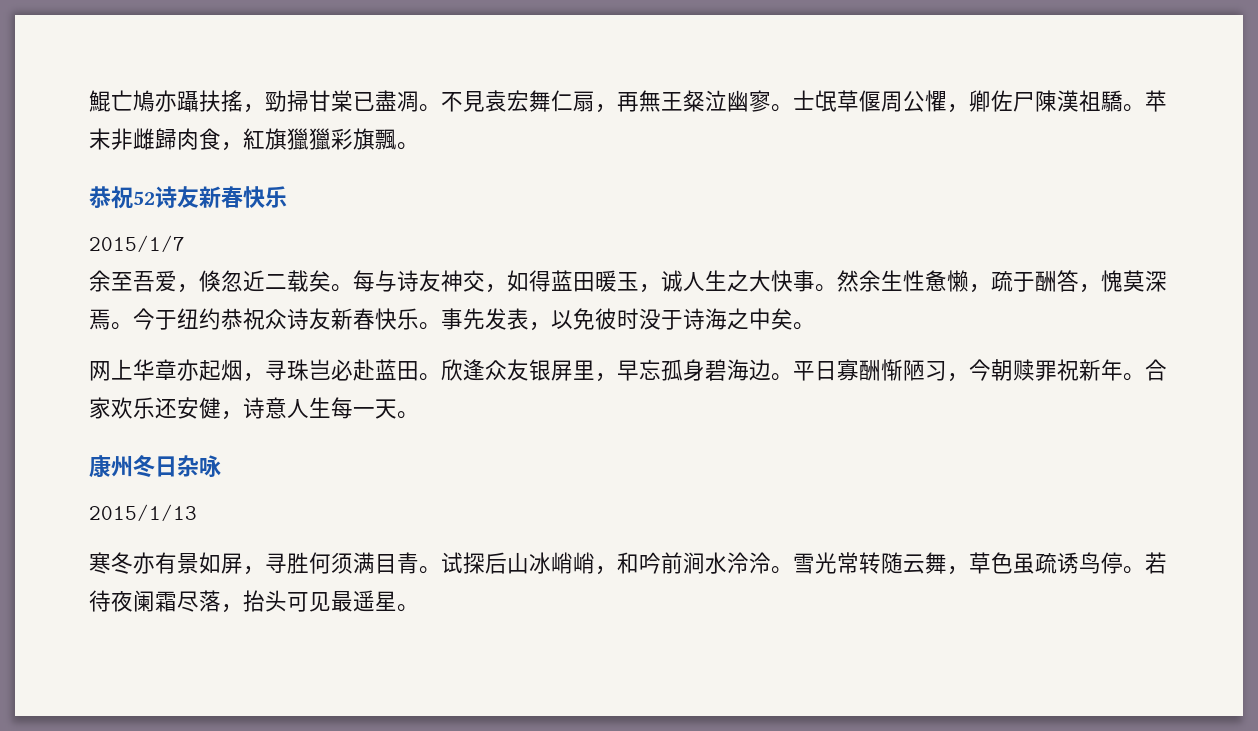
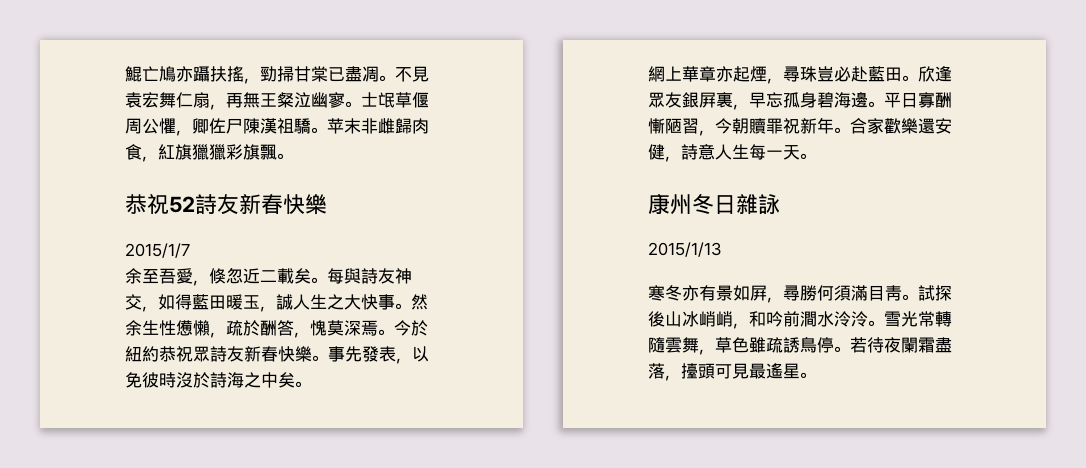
- 恭祝52诗友新春快乐
+ 恭祝52詩友新春快樂
- 余至吾爱，倏忽近二载矣。每与诗友神交，如得蓝田暖玉，诚人生之大快事。
+ 余至吾愛，倏忽近二載矣。每與詩友神交，如得藍田暖玉，誠人生之大快事。
- 然余生性惫懒，疏于酬答，愧莫深焉。
+ 然余生性憊懶，疏於酬答，愧莫深焉。
- 今于纽约恭祝众诗友新春快乐。事先发表，以免彼时没于诗海之中矣。
+ 今於紐約恭祝眾詩友新春快樂。事先發表，以免彼時沒於詩海之中矣。
- 网上华章亦起烟，寻珠岂必赴蓝田。欣逢众友银屏里，早忘孤身碧海边。
+ 網上華章亦起煙，尋珠豈必赴藍田。欣逢眾友銀屛裏，早忘孤身碧海邊。
- 平日寡酬惭陋习，今朝赎罪祝新年。合家欢乐还安健，诗意人生每一天。
+ 平日寡酬慚陋習，今朝贖罪祝新年。合家歡樂還安健，詩意人生每一天。
- 康州冬日杂咏
+ 康州冬日雜詠
- 寒冬亦有景如屏，寻胜何须满目青。试探后山冰峭峭，和吟前涧水泠泠。
+ 寒冬亦有景如屛，尋勝何須滿目靑。試探後山冰峭峭，和吟前澗水泠泠。
- 雪光常转随云舞，草色虽疏诱鸟停。
+ 雪光常轉隨雲舞，草色雖疏誘鳥停。
- 若待夜阑霜尽落，抬头可见最遥星。
+ 若待夜闌霜盡落，擡頭可見最遙星。

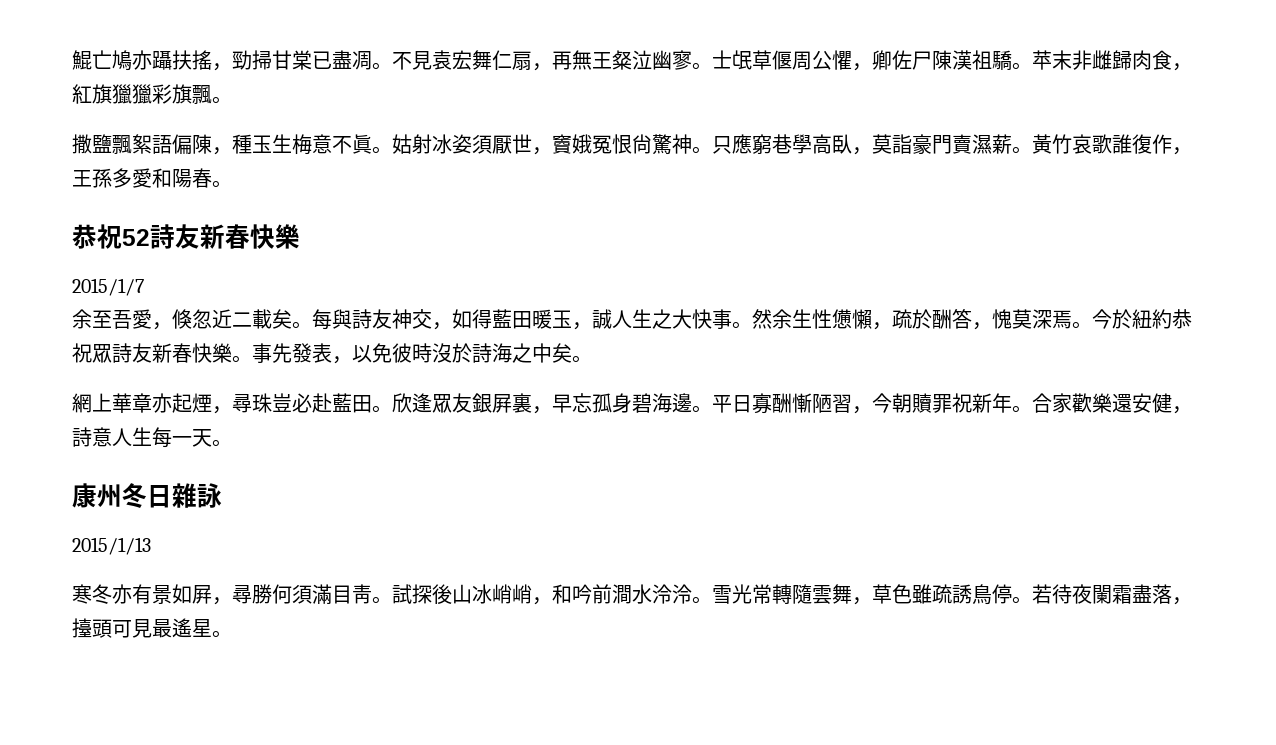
+ 撒鹽飄絮語偏陳，種玉生梅意不眞。姑射冰姿須厭世，竇娥冤恨尙驚神。只應窮巷學高臥，莫詣豪門賣濕薪。黃竹哀歌誰復作，王孫多愛和陽春。

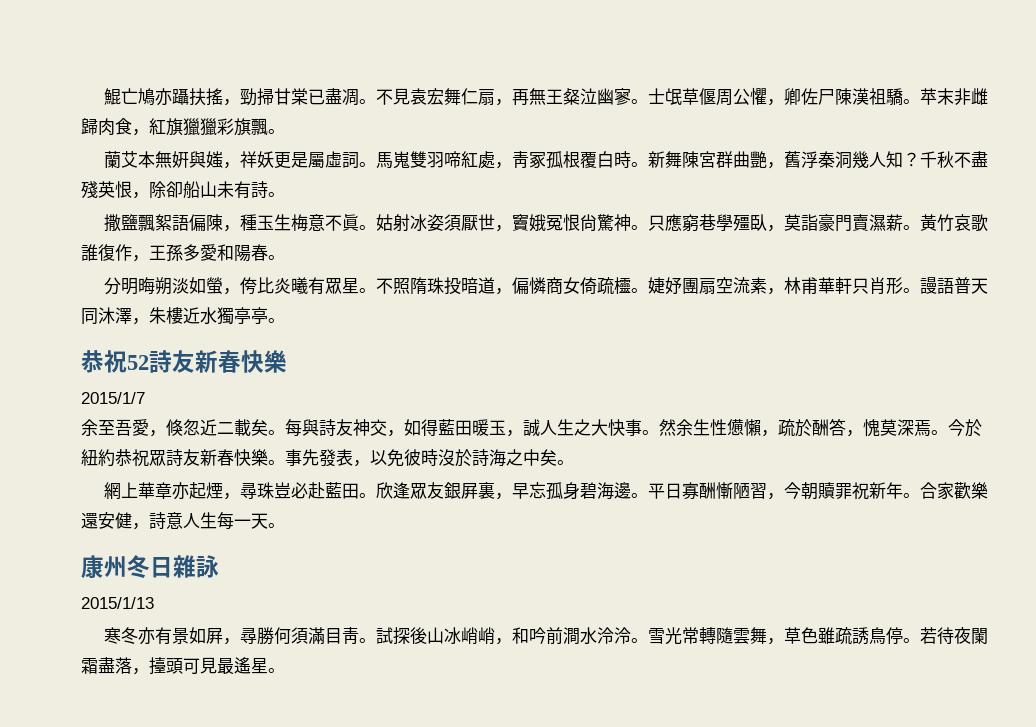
+ 蘭艾本無姸與媸，祥妖更是屬虛詞。馬嵬雙羽啼紅處，靑冢孤根覆白時。新舞陳宮群曲艷，舊浮秦洞幾人知？千秋不盡殘英恨，除卻船山未有詩。
- 只應窮巷學高臥，莫詣豪門賣濕薪。
+ 只應窮巷學殭臥，莫詣豪門賣濕薪。
+ 分明晦朔淡如螢，侉比炎曦有眾星。不照隋珠投暗道，偏憐商女倚疏欞。婕妤團扇空流素，林甫華軒只肖形。謾語普天同沐澤，朱樓近水獨亭亭。

